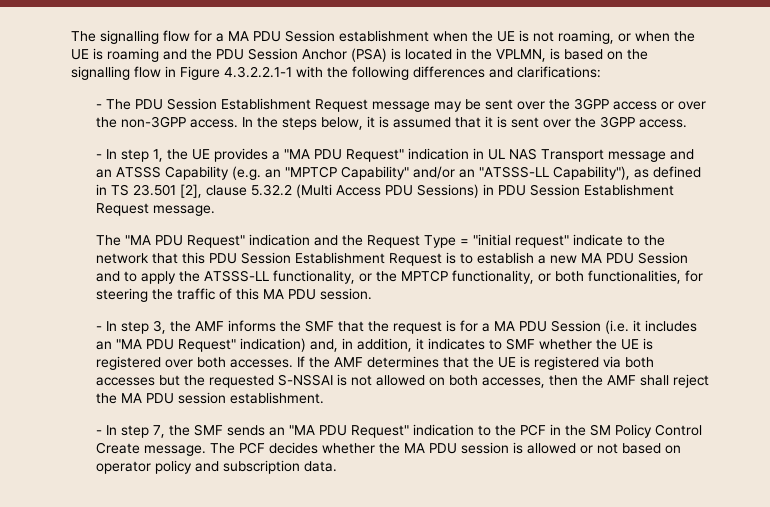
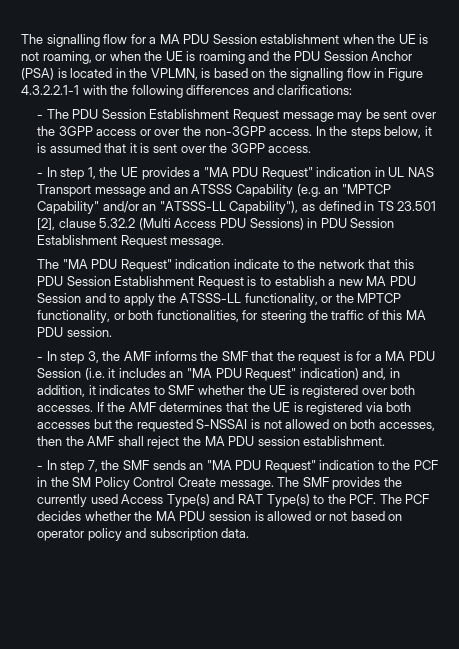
- The "MA PDU Request" indication and the Request Type = "initial request" indicate to the network that this PDU Session Establishment Request is to establish a new MA PDU Session and to apply the ATSSS-LL functionality, or the MPTCP functionality, or both functionalities, for steering the traffic of this MA PDU session.
+ The "MA PDU Request" indication indicate to the network that this PDU Session Establishment Request is to establish a new MA PDU Session and to apply the ATSSS-LL functionality, or the MPTCP functionality, or both functionalities, for steering the traffic of this MA PDU session.
- The PCF decides whether the MA PDU session is allowed or not based on operator policy and subscription data.
+ The SMF provides the currently used Access Type(s) and RAT Type(s) to the PCF. The PCF decides whether the MA PDU session is allowed or not based on operator policy and subscription data.

